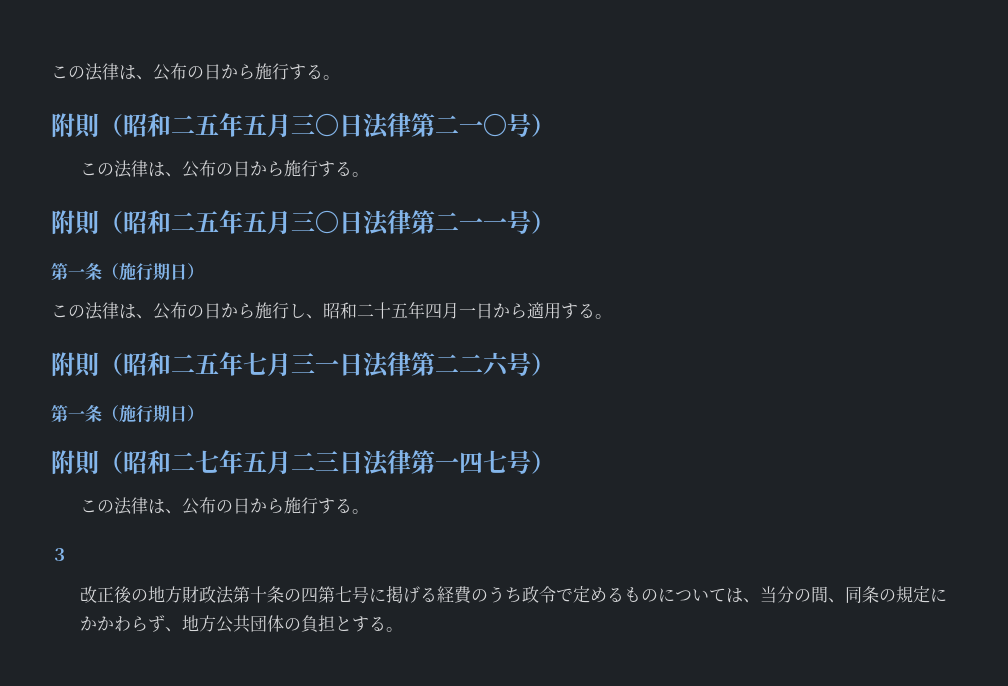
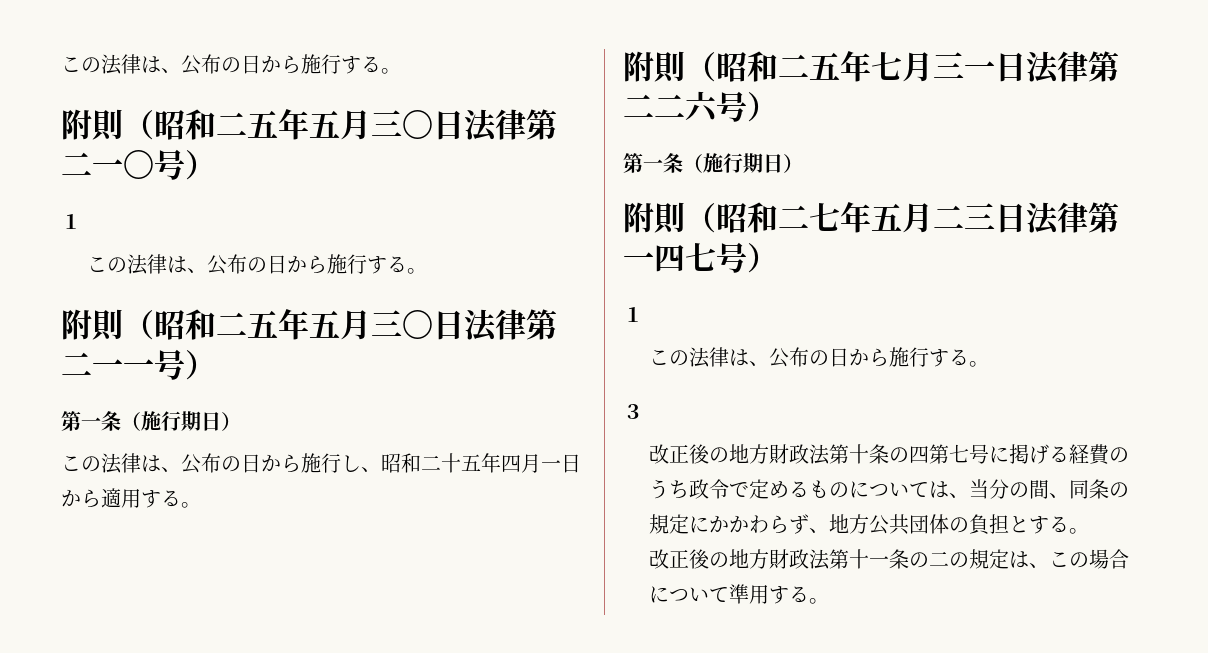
  附則（昭和二五年五月三〇日法律第二一〇号）
+ １
  附則（昭和二七年五月二三日法律第一四七号）
+ １
+ 改正後の地方財政法第十一条の二の規定は、この場合について準用する。

